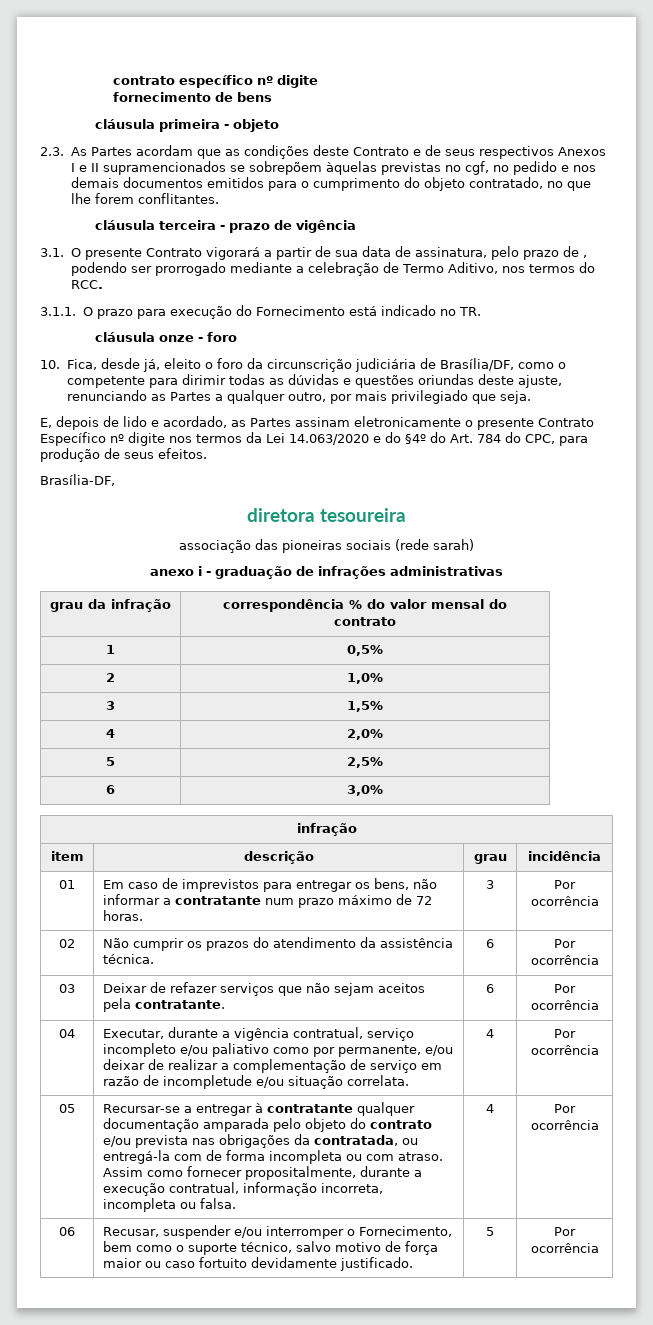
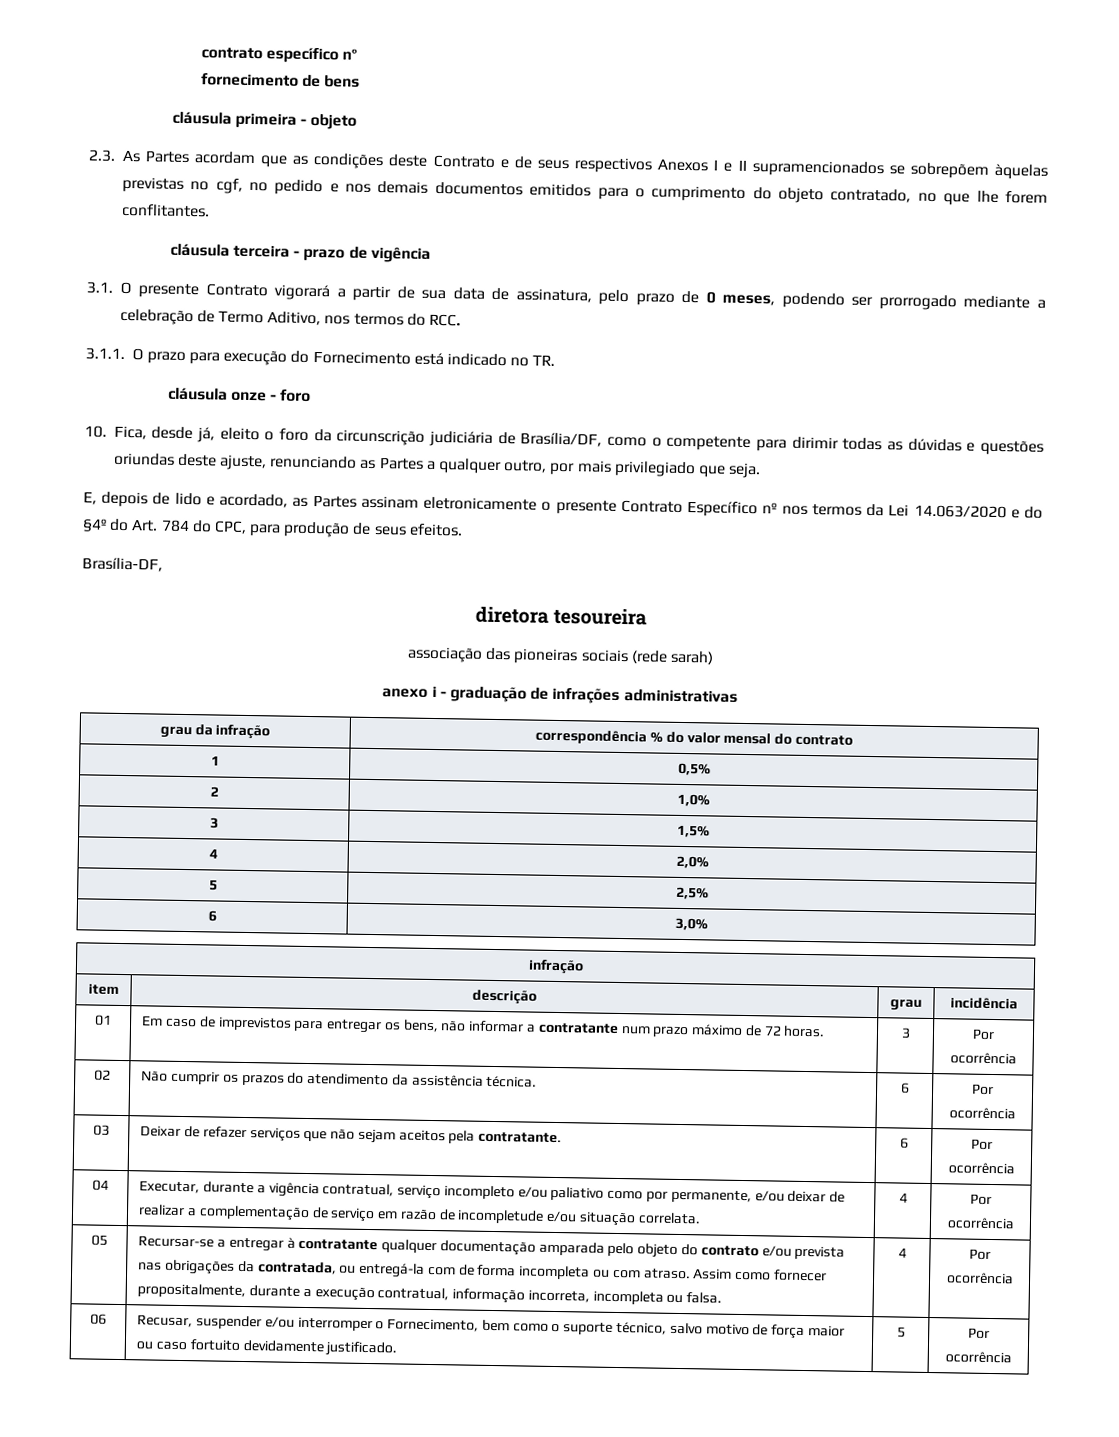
- contrato específico nº digite
+ contrato específico nº
- 3.1. O presente Contrato vigorará a partir de sua data de assinatura, pelo prazo de , podendo ser prorrogado mediante a celebração de Termo Aditivo, nos termos do RCC.
+ 3.1. O presente Contrato vigorará a partir de sua data de assinatura, pelo prazo de 0 meses, podendo ser prorrogado mediante a celebração de Termo Aditivo, nos termos do RCC.
- E, depois de lido e acordado, as Partes assinam eletronicamente o presente Contrato Específico nº digite nos termos da Lei 14.063/2020 e do §4º do Art. 784 do CPC, para produção de seus efeitos.
+ E, depois de lido e acordado, as Partes assinam eletronicamente o presente Contrato Específico nº nos termos da Lei 14.063/2020 e do §4º do Art. 784 do CPC, para produção de seus efeitos.

